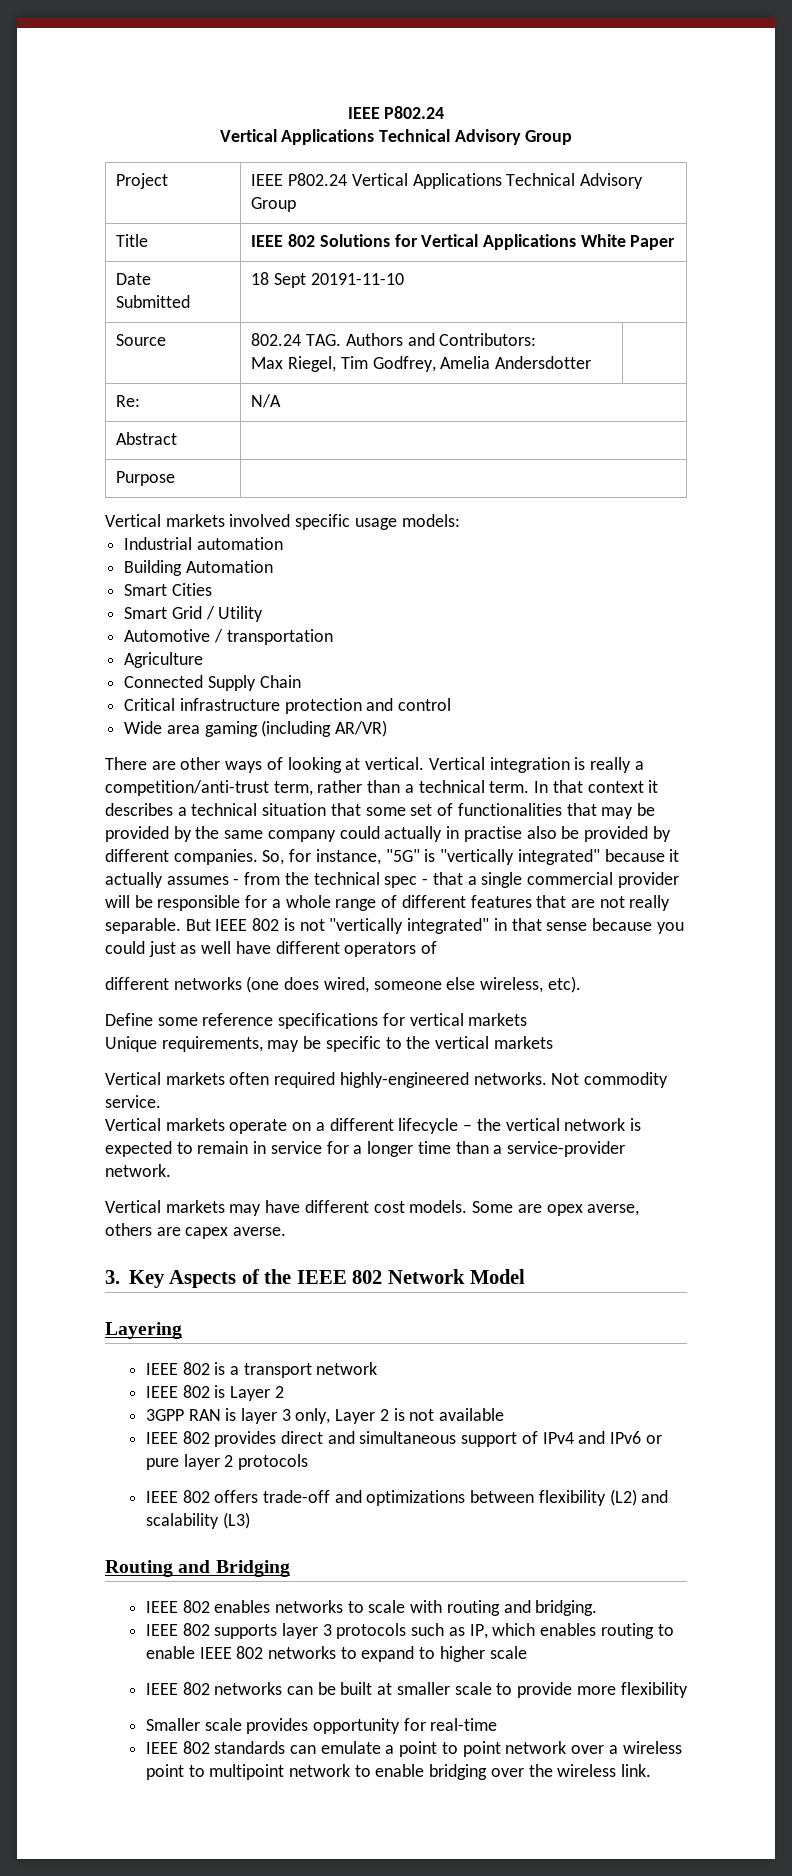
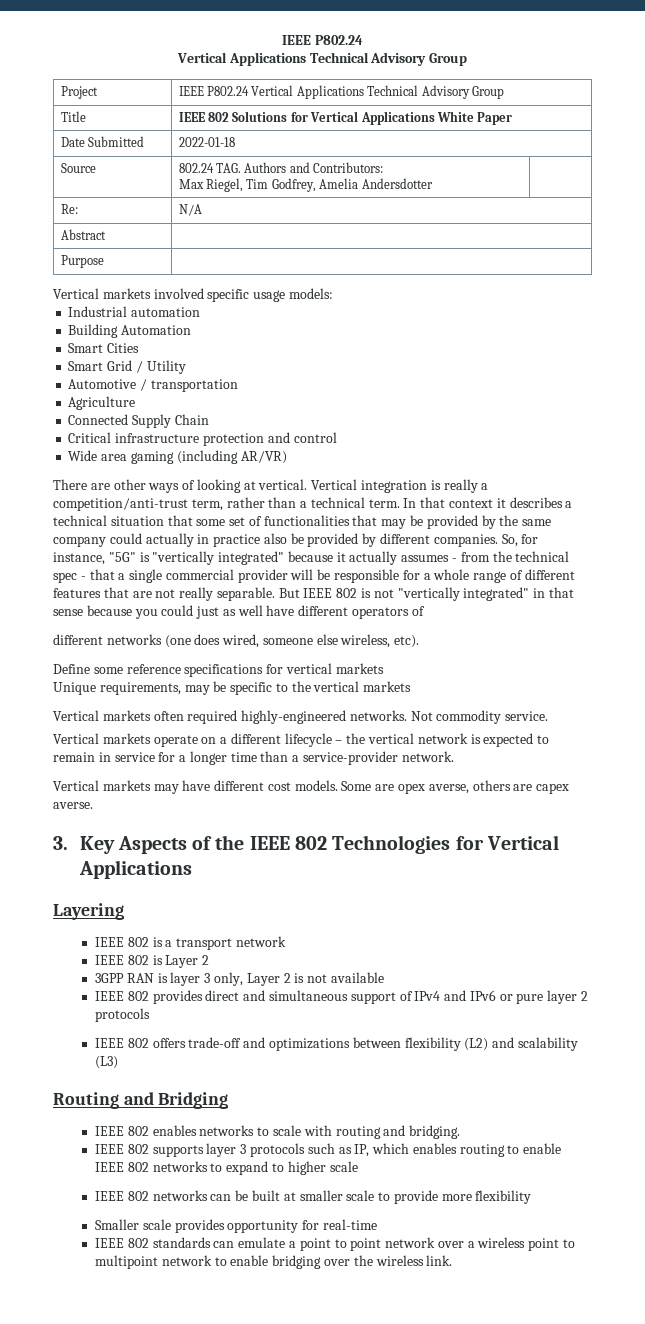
- Date Submitted | 18 Sept 20191-11-10
+ Date Submitted | 2022-01-18
- In that context it describes a technical situation that some set of functionalities that may be provided by the same company could actually in practise also be provided by different companies.
+ In that context it describes a technical situation that some set of functionalities that may be provided by the same company could actually in practice also be provided by different companies.
- 3. Key Aspects of the IEEE 802 Network Model
+ 3. Key Aspects of the IEEE 802 Technologies for Vertical Applications

